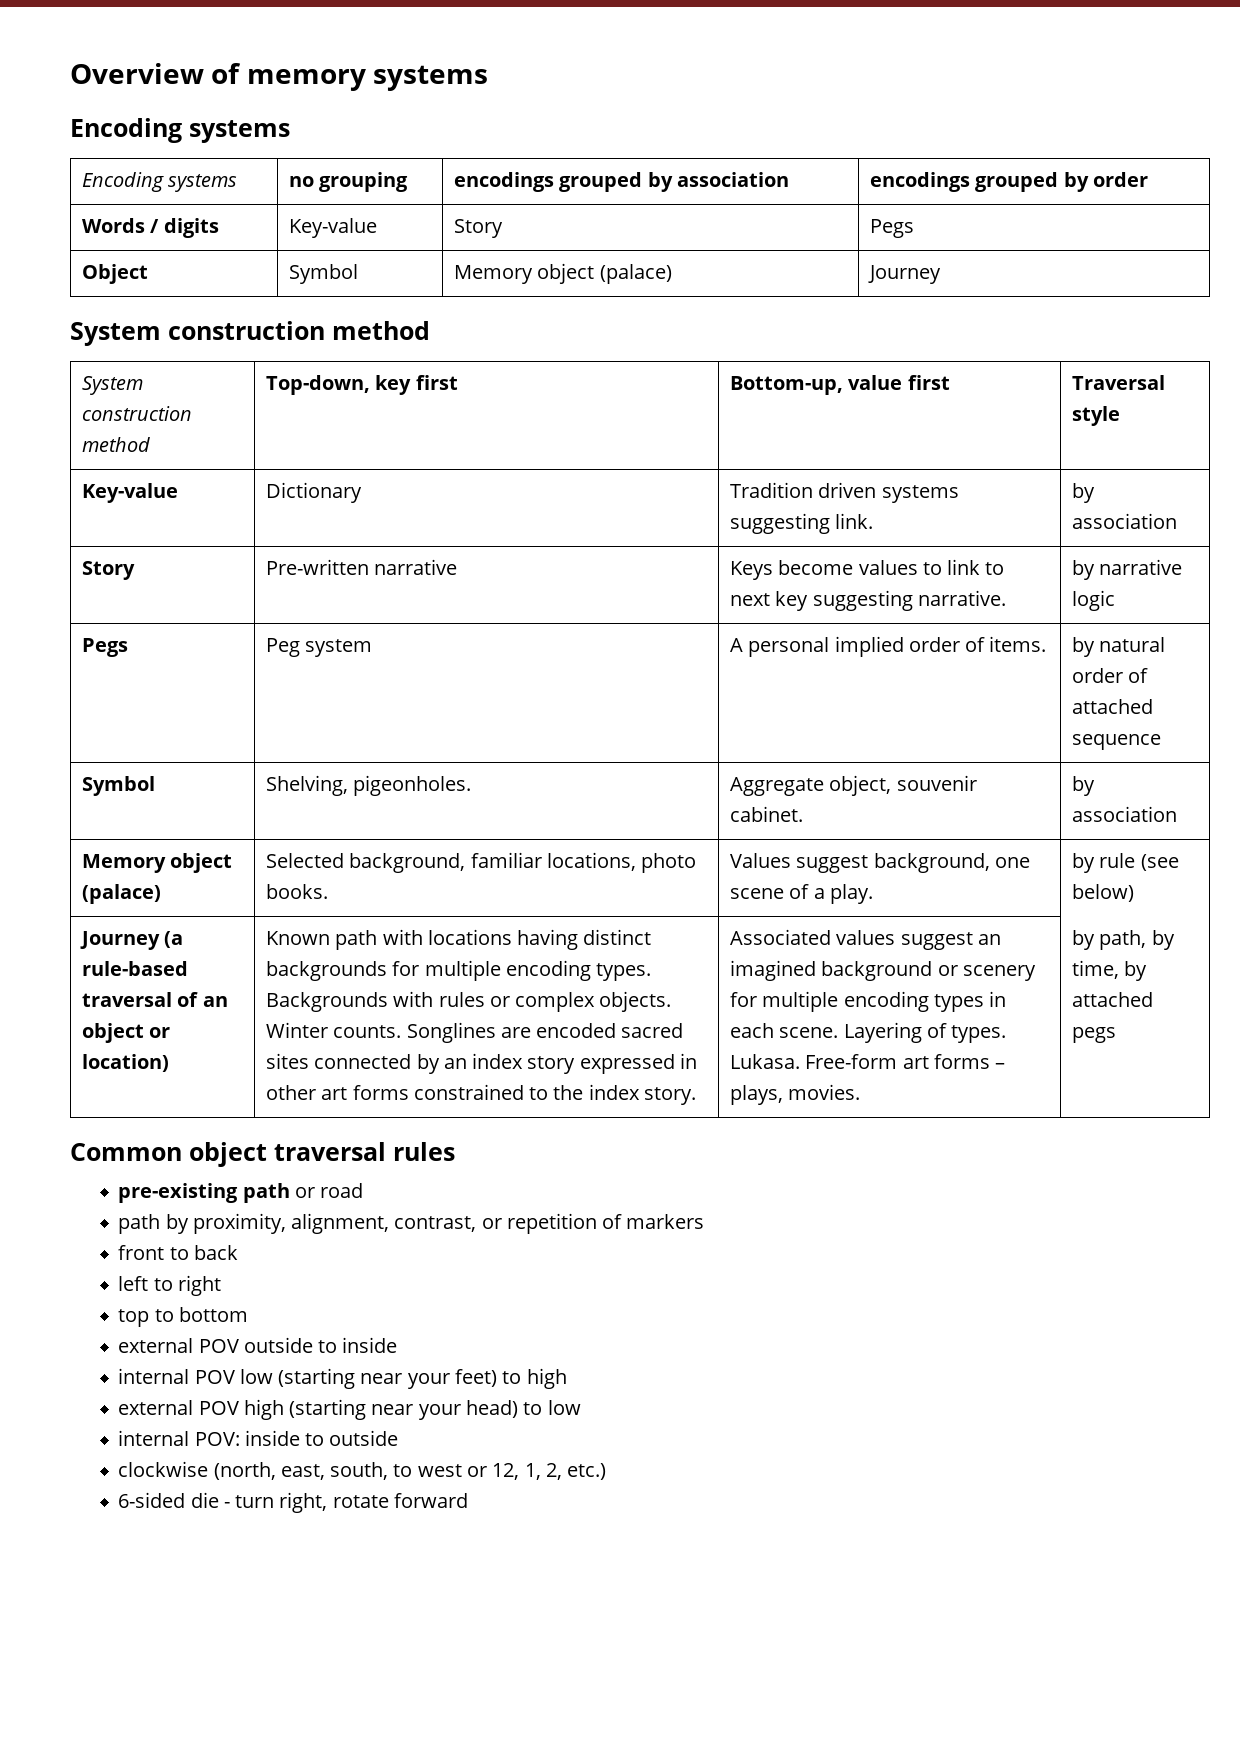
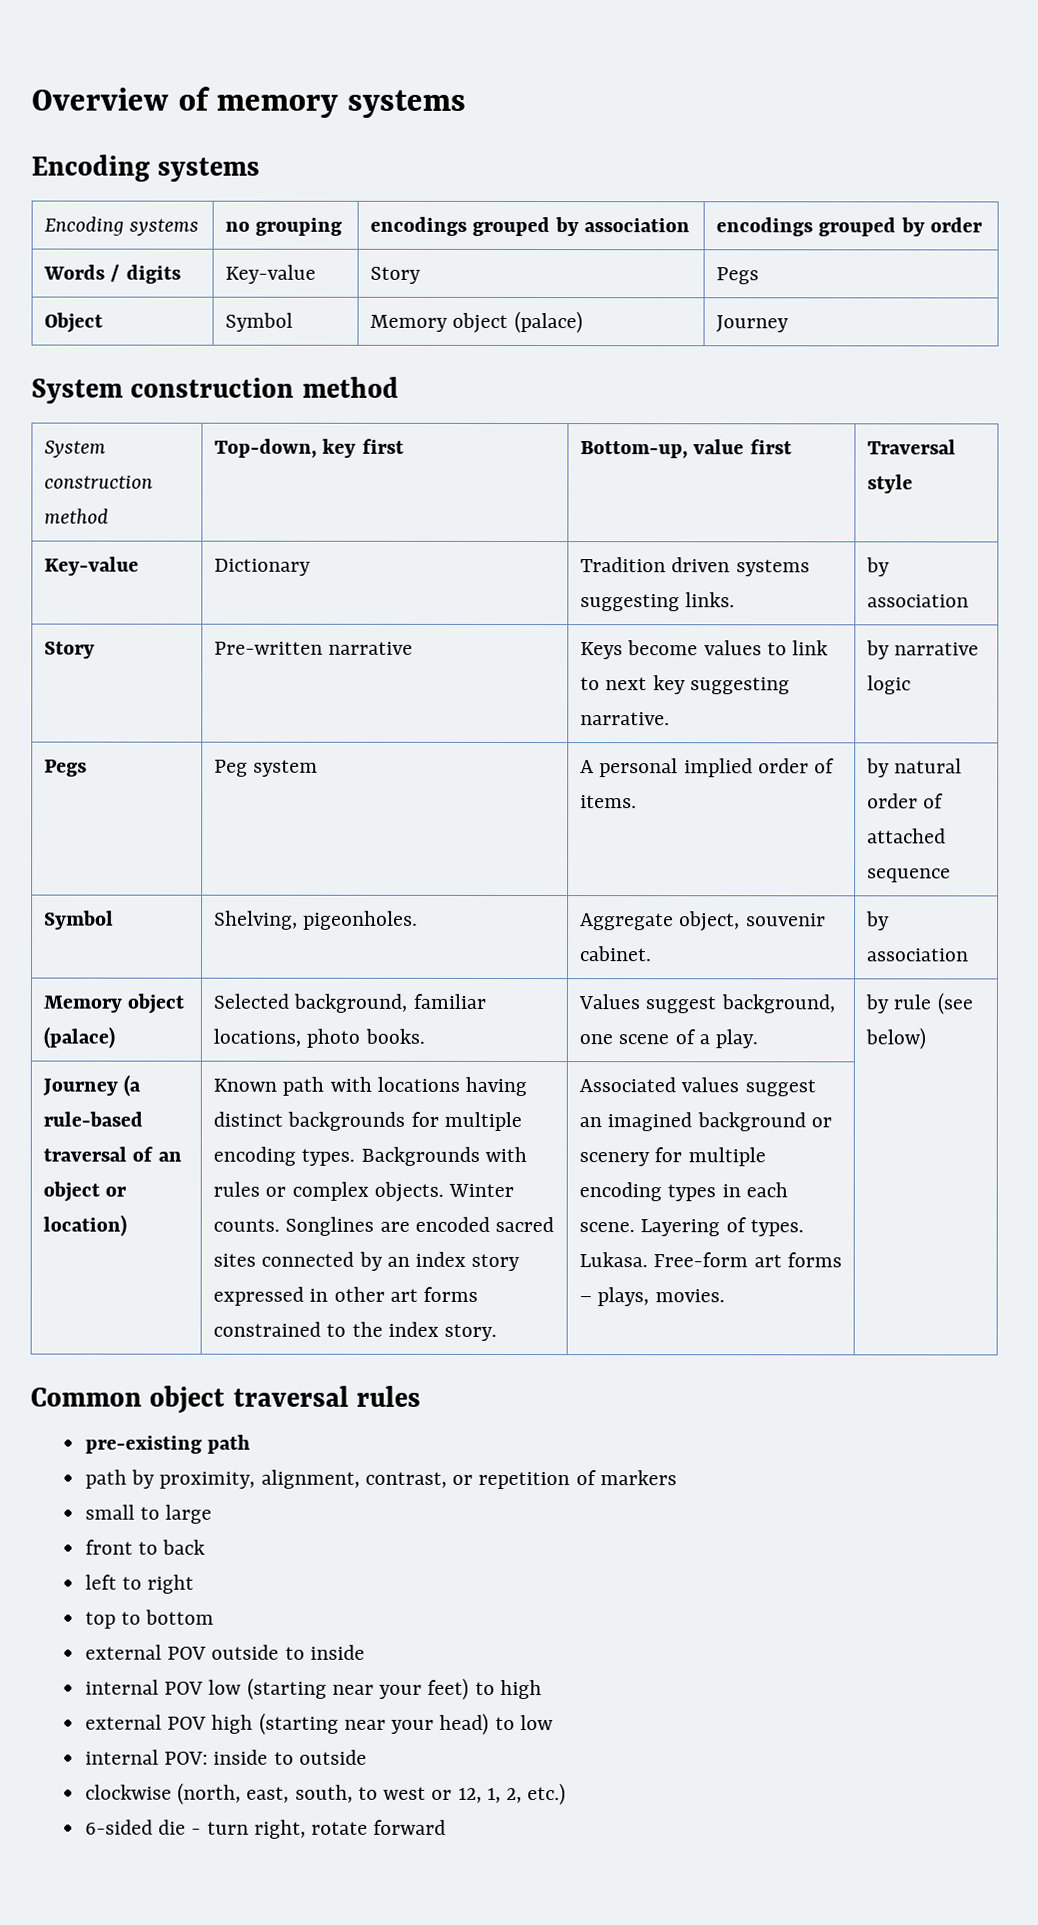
- Key-value | Dictionary | Tradition driven systems suggesting link. | by association
+ Key-value | Dictionary | Tradition driven systems suggesting links. | by association
- by path, by time, by attached pegs
- pre-existing path or road
+ pre-existing path
+ small to large

